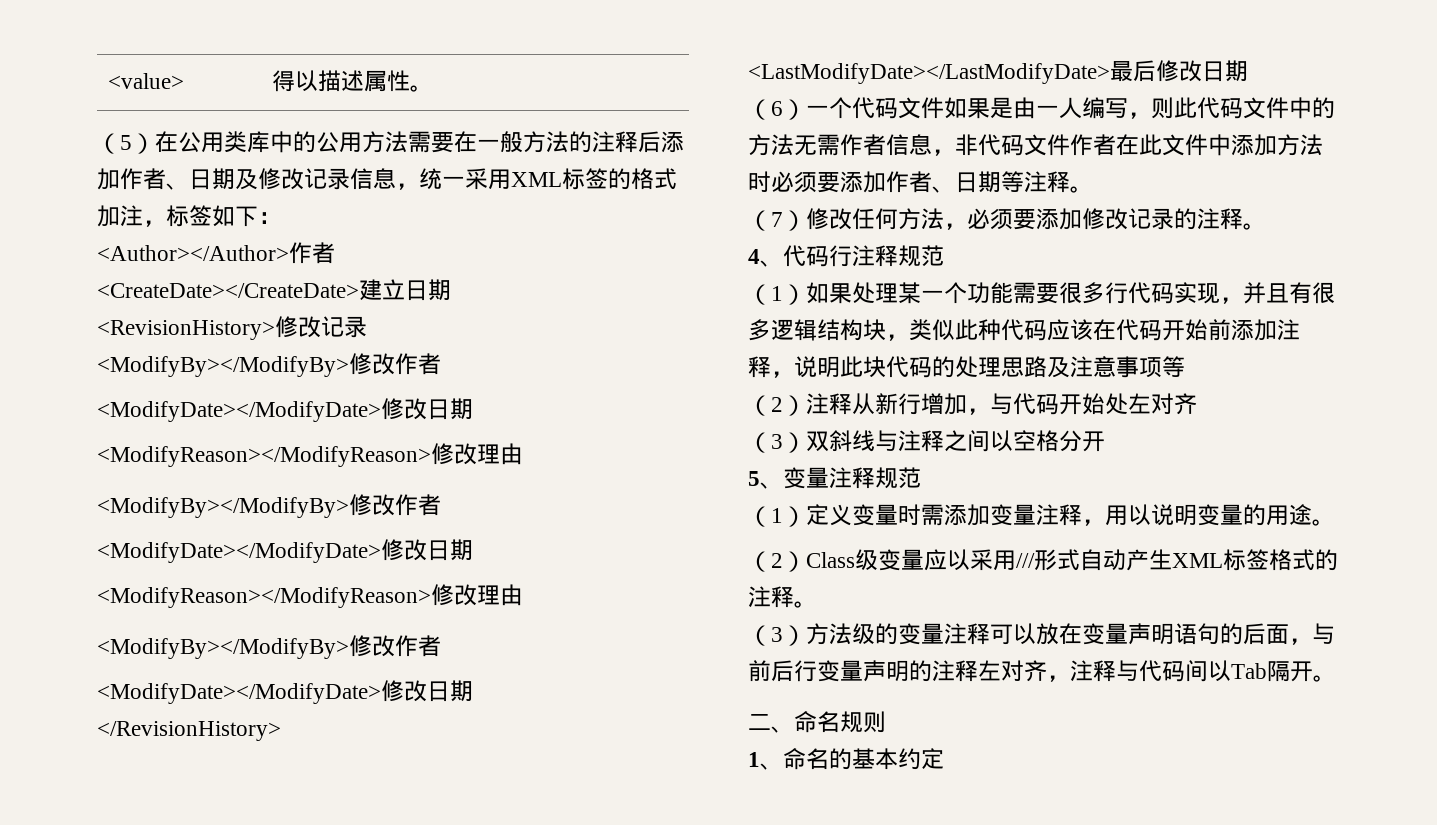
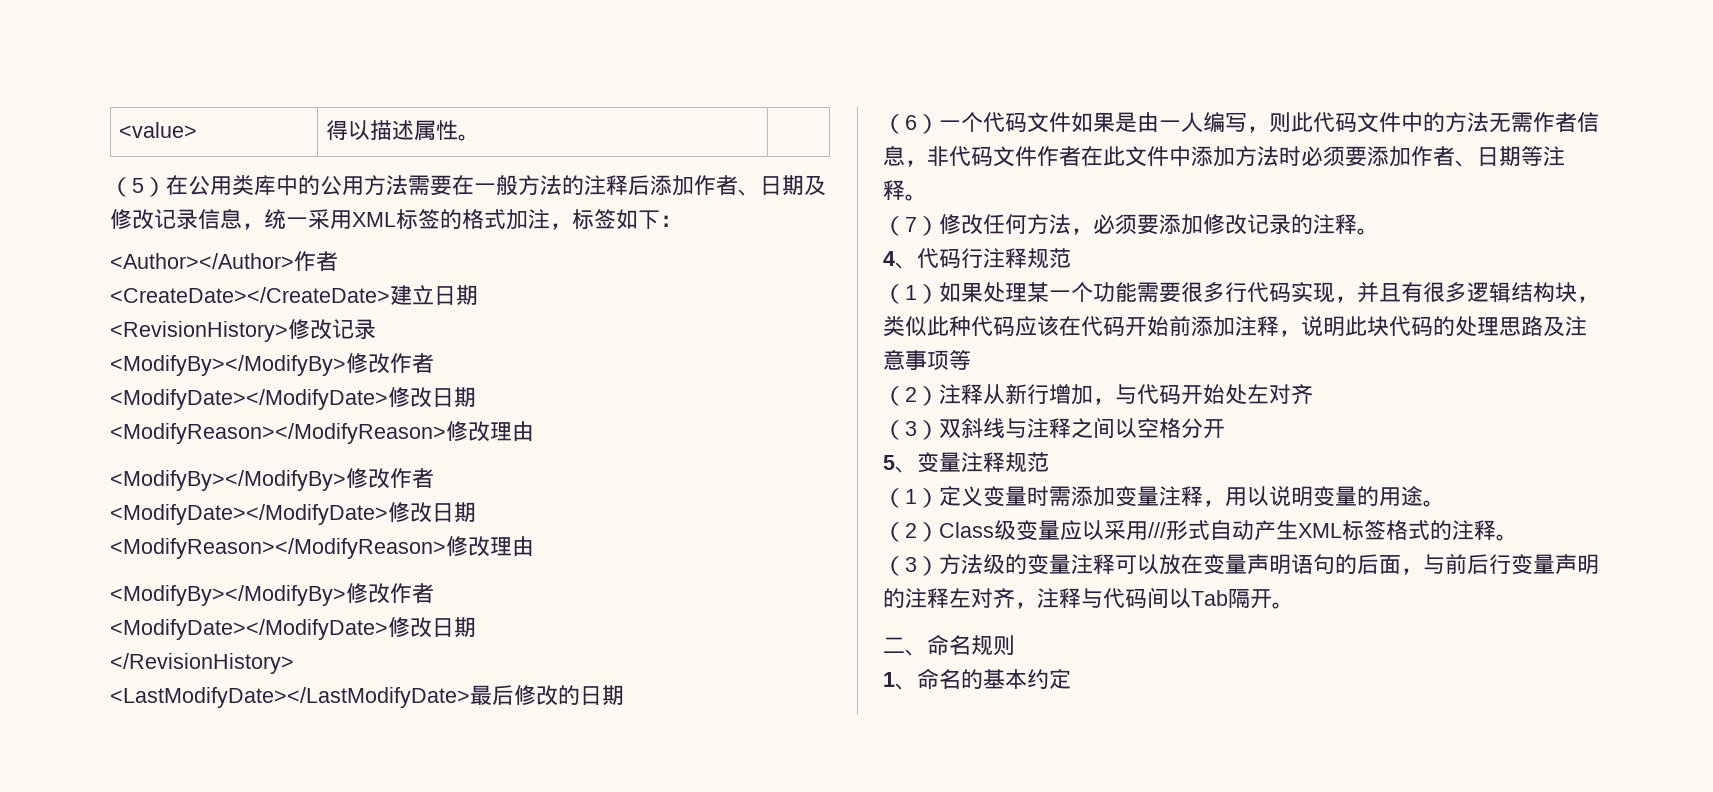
- <LastModifyDate></LastModifyDate>最后修改日期
+ <LastModifyDate></LastModifyDate>最后修改的日期

